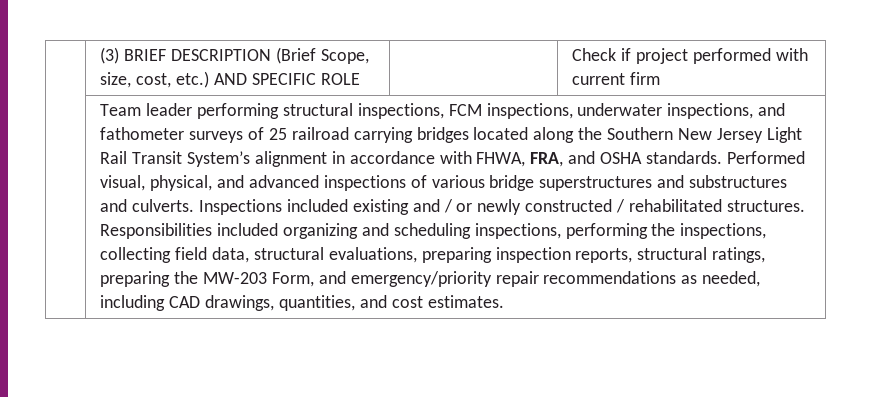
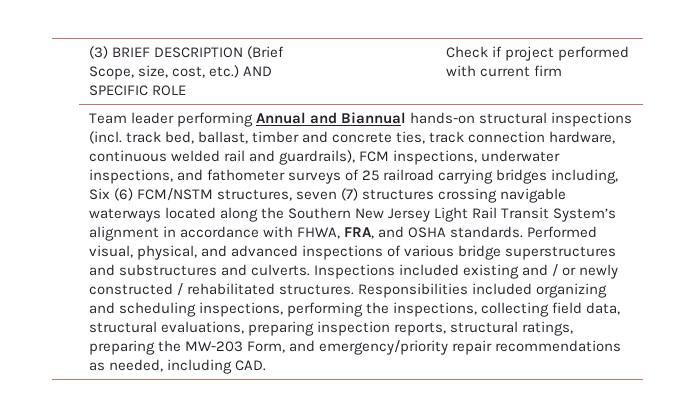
- Team leader performing structural inspections, FCM inspections, underwater inspections, and fathometer surveys of 25 railroad carrying bridges located along the Southern New Jersey Light Rail Transit System’s alignment in accordance with FHWA, FRA, and OSHA standards.
+ Team leader performing Annual and Biannual hands-on structural inspections (incl. track bed, ballast, timber and concrete ties, track connection hardware, continuous welded rail and guardrails), FCM inspections, underwater inspections, and fathometer surveys of 25 railroad carrying bridges including, Six (6) FCM/NSTM structures, seven (7) structures crossing navigable waterways located along the Southern New Jersey Light Rail Transit System’s alignment in accordance with FHWA, FRA, and OSHA standards.
- Responsibilities included organizing and scheduling inspections, performing the inspections, collecting field data, structural evaluations, preparing inspection reports, structural ratings, preparing the MW-203 Form, and emergency/priority repair recommendations as needed, including CAD drawings, quantities, and cost estimates.
+ Responsibilities included organizing and scheduling inspections, performing the inspections, collecting field data, structural evaluations, preparing inspection reports, structural ratings, preparing the MW-203 Form, and emergency/priority repair recommendations as needed, including CAD.

